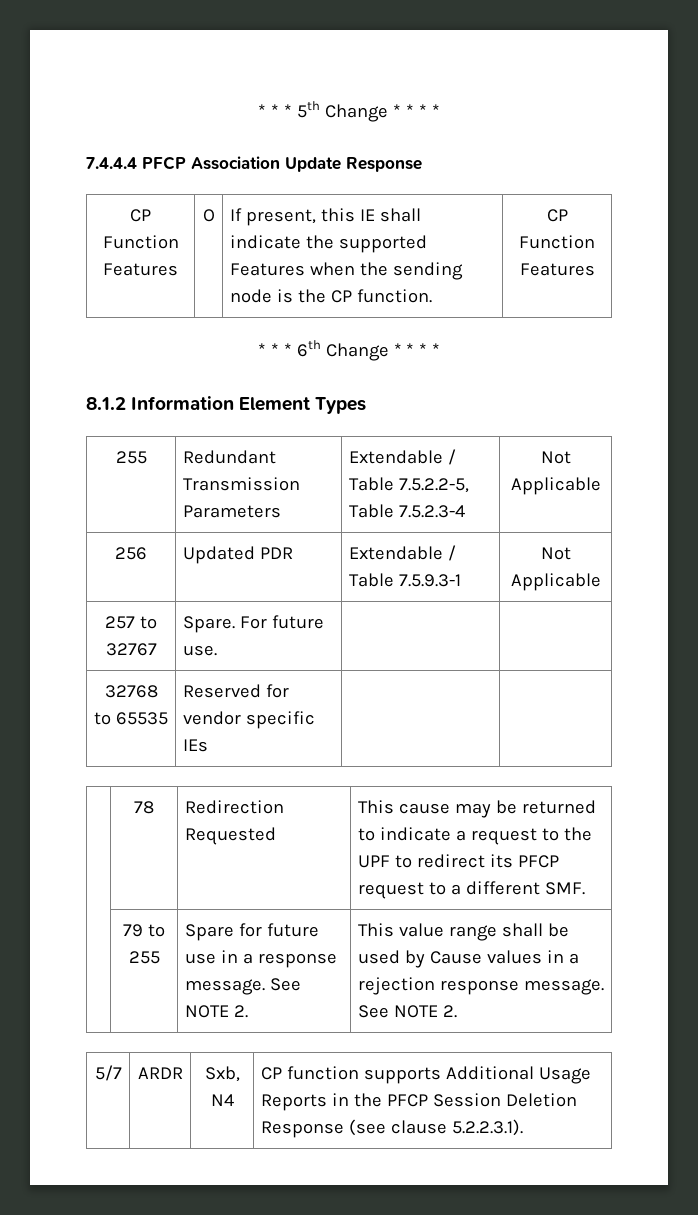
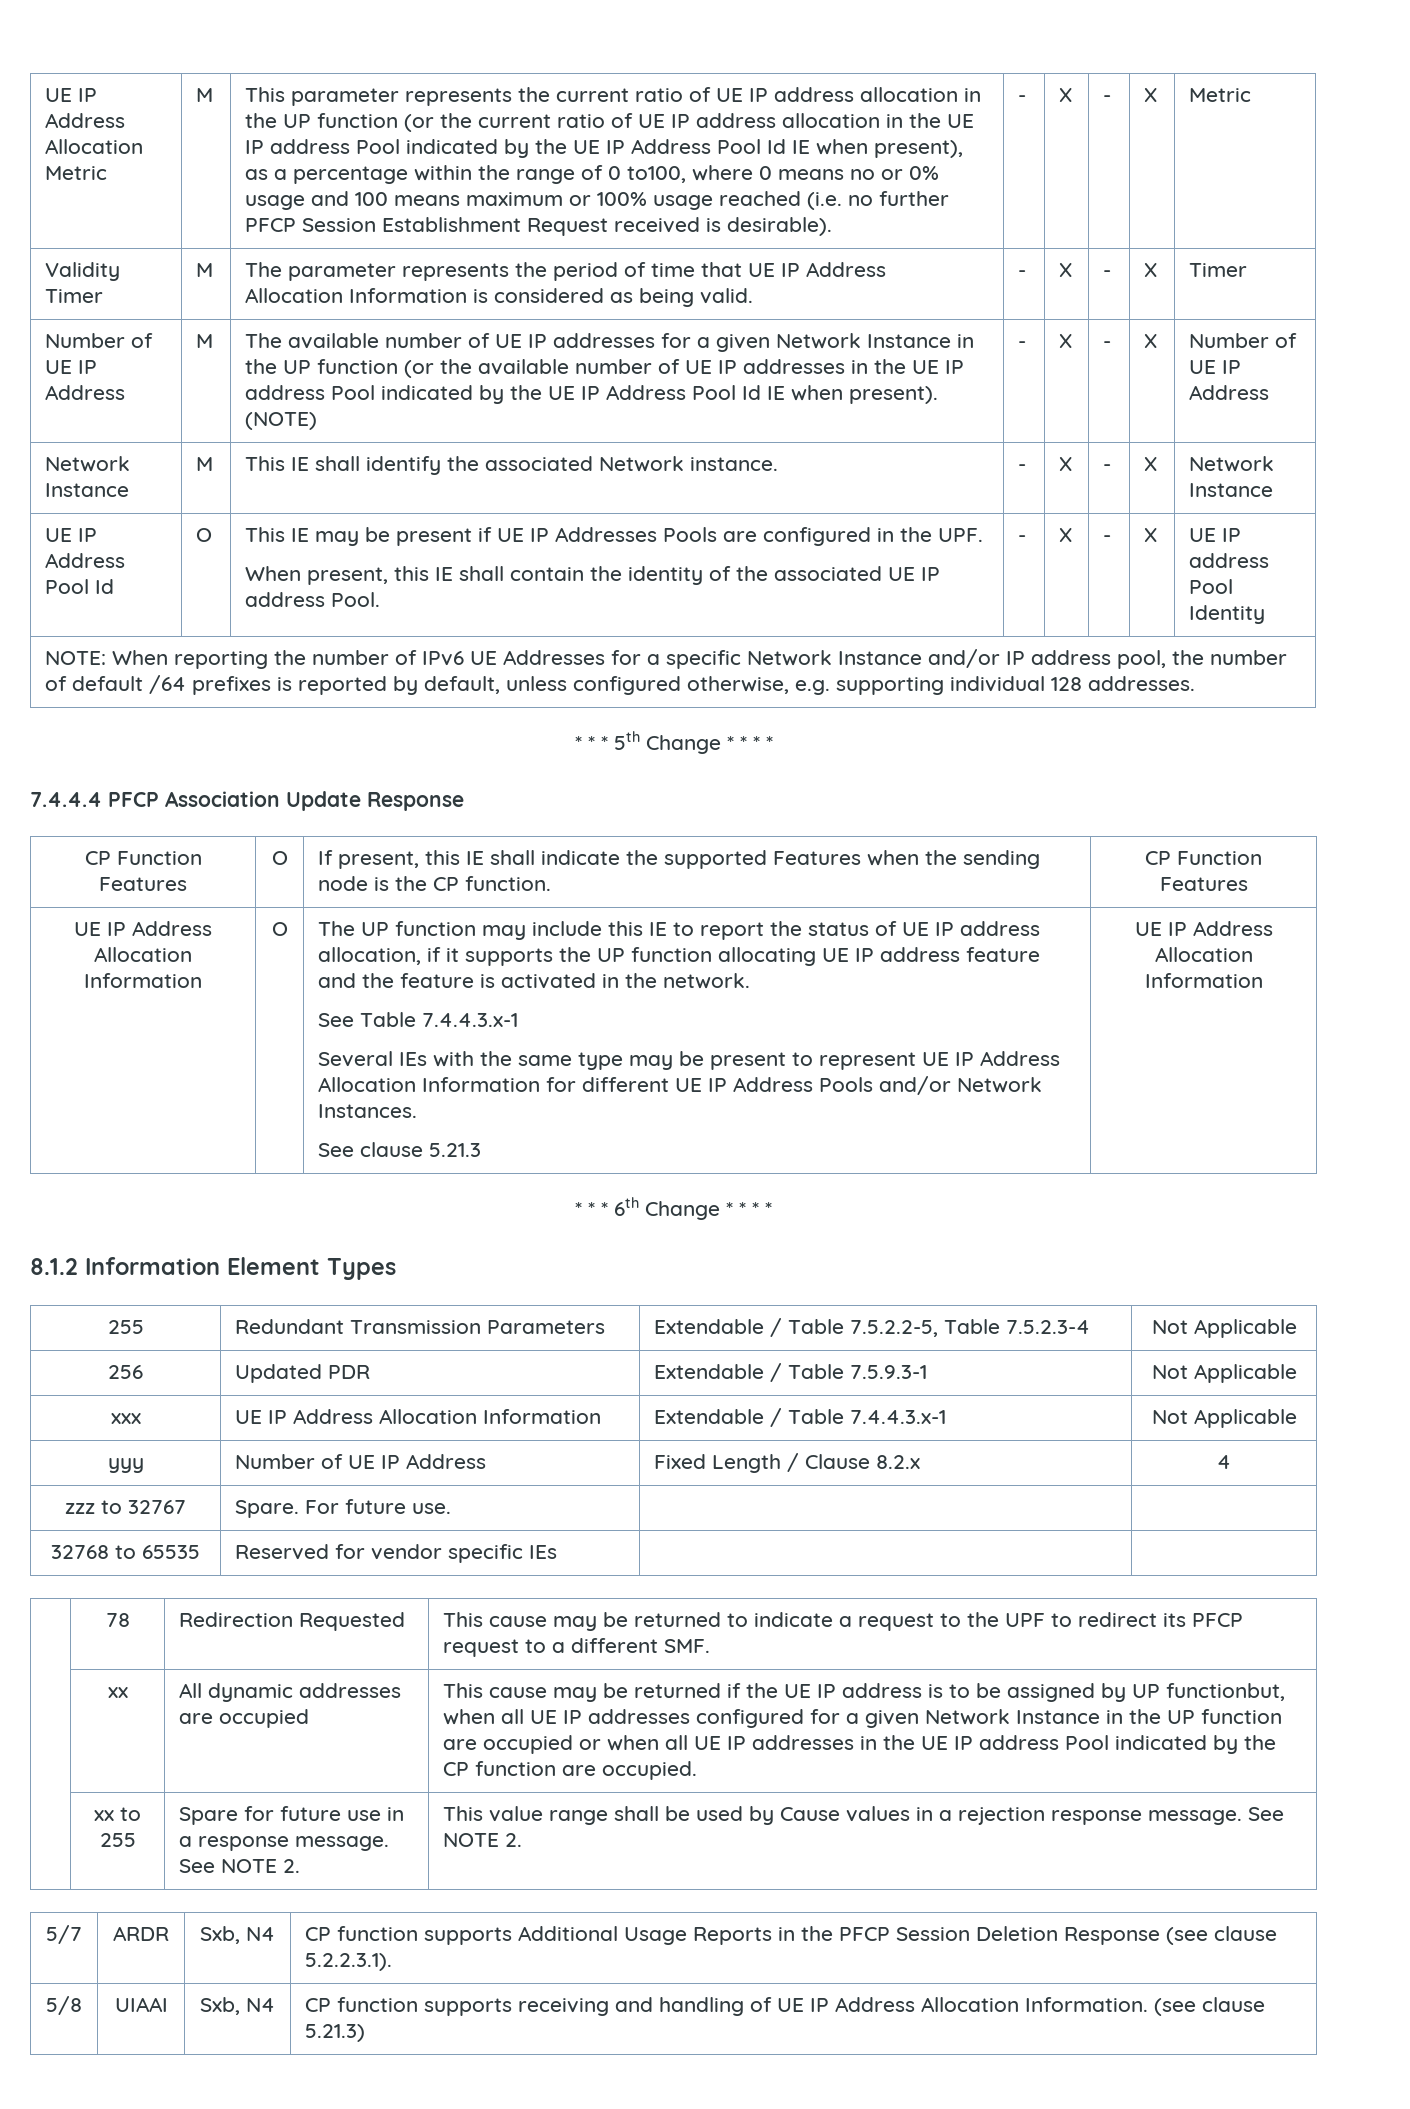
+ UE IP Address Allocation Metric | M | This parameter represents the current ratio of UE IP address allocation in the UP function (or the current ratio of UE IP address allocation in the UE IP address Pool indicated by the UE IP Address Pool Id IE when present), as a percentage within the range of 0 to100, where 0 means no or 0% usage and 100 means maximum or 100% usage reached (i.e. no further PFCP Session Establishment Request received is desirable). | - | X | - | X | Metric
+ Validity Timer | M | The parameter represents the period of time that UE IP Address Allocation Information is considered as being valid. | - | X | - | X | Timer
+ Number of UE IP Address | M | The available number of UE IP addresses for a given Network Instance in the UP function (or the available number of UE IP addresses in the UE IP address Pool indicated by the UE IP Address Pool Id IE when present). (NOTE) | - | X | - | X | Number of UE IP Address
+ Network Instance | M | This IE shall identify the associated Network instance. | - | X | - | X | Network Instance
+ UE IP Address Pool Id | O | This IE may be present if UE IP Addresses Pools are configured in the UPF.
+ When present, this IE shall contain the identity of the associated UE IP address Pool. | - | X | - | X | UE IP address Pool Identity
+ NOTE: When reporting the number of IPv6 UE Addresses for a specific Network Instance and/or IP address pool, the number of default /64 prefixes is reported by default, unless configured otherwise, e.g. supporting individual 128 addresses.
+ UE IP Address Allocation Information | O | The UP function may include this IE to report the status of UE IP address allocation, if it supports the UP function allocating UE IP address feature and the feature is activated in the network.
+ See Table 7.4.4.3.x-1
+ Several IEs with the same type may be present to represent UE IP Address Allocation Information for different UE IP Address Pools and/or Network Instances.
+ See clause 5.21.3 | UE IP Address Allocation Information
- 257 to 32767 | Spare. For future use. | |
+ xxx | UE IP Address Allocation Information | Extendable / Table 7.4.4.3.x-1 | Not Applicable
+ yyy | Number of UE IP Address | Fixed Length / Clause 8.2.x | 4
+ zzz to 32767 | Spare. For future use. | |
- 79 to 255 | Spare for future use in a response message. See NOTE 2. | This value range shall be used by Cause values in a rejection response message. See NOTE 2.
+ xx | All dynamic addresses are occupied | This cause may be returned if the UE IP address is to be assigned by UP functionbut, when all UE IP addresses configured for a given Network Instance in the UP function are occupied or when all UE IP addresses in the UE IP address Pool indicated by the CP function are occupied.
+ | xx to 255 | Spare for future use in a response message. See NOTE 2. | This value range shall be used by Cause values in a rejection response message. See NOTE 2.
+ 5/8 | UIAAI | Sxb, N4 | CP function supports receiving and handling of UE IP Address Allocation Information. (see clause 5.21.3)

